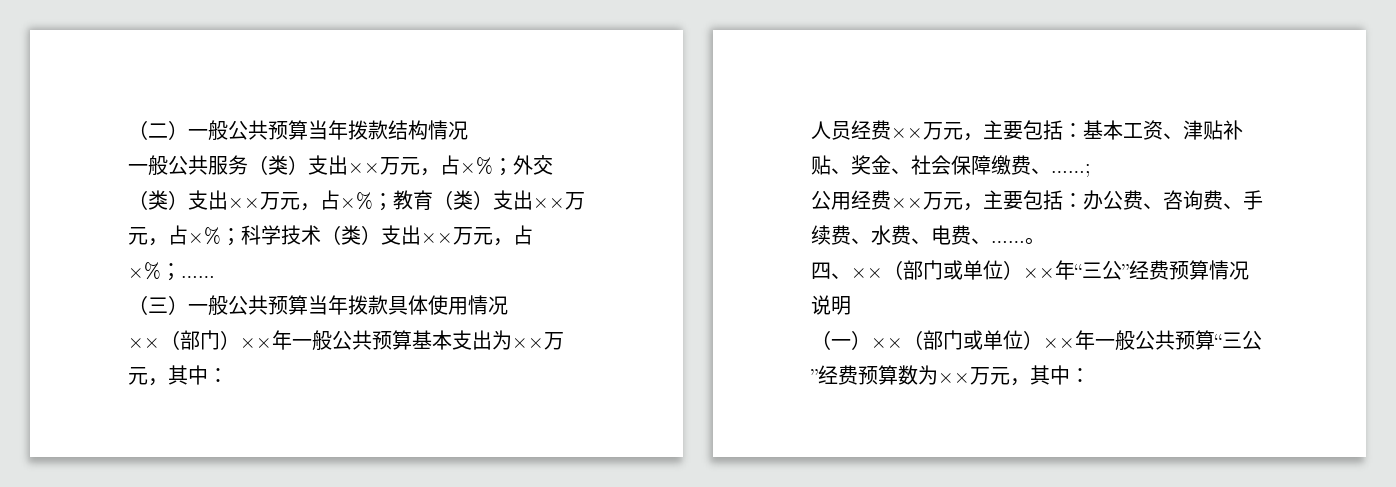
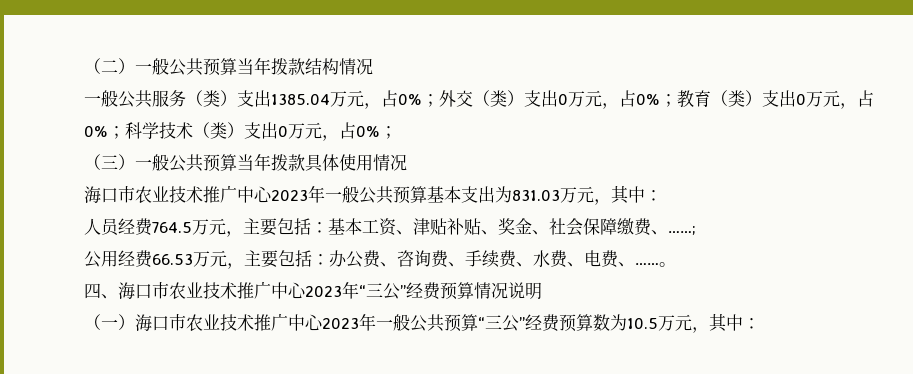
- 一般公共服务（类）支出××万元，占×%；外交（类）支出××万元，占×%；教育（类）支出××万元，占×%；科学技术（类）支出××万元，占×%；……
+ 一般公共服务（类）支出1385.04万元，占0%；外交（类）支出0万元，占0%；教育（类）支出0万元，占0%；科学技术（类）支出0万元，占0%；
- ××（部门）××年一般公共预算基本支出为××万元，其中：
+ 海口市农业技术推广中心2023年一般公共预算基本支出为831.03万元，其中：
- 人员经费××万元，主要包括：基本工资、津贴补贴、奖金、社会保障缴费、……;
+ 人员经费764.5万元，主要包括：基本工资、津贴补贴、奖金、社会保障缴费、……;
- 公用经费××万元，主要包括：办公费、咨询费、手续费、水费、电费、……
+ 公用经费66.53万元，主要包括：办公费、咨询费、手续费、水费、电费、……
- 四、××（部门或单位）××年“三公”经费预算情况说明
+ 四、海口市农业技术推广中心2023年“三公”经费预算情况说明
- （一）××（部门或单位）××年一般公共预算“三公”经费预算数为××万元，其中：
+ （一）海口市农业技术推广中心2023年一般公共预算“三公”经费预算数为10.5万元，其中：

